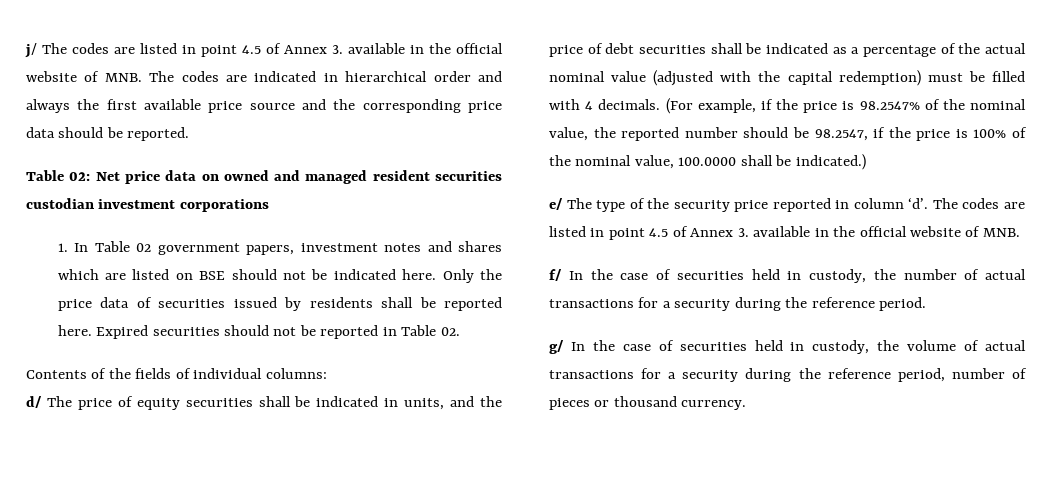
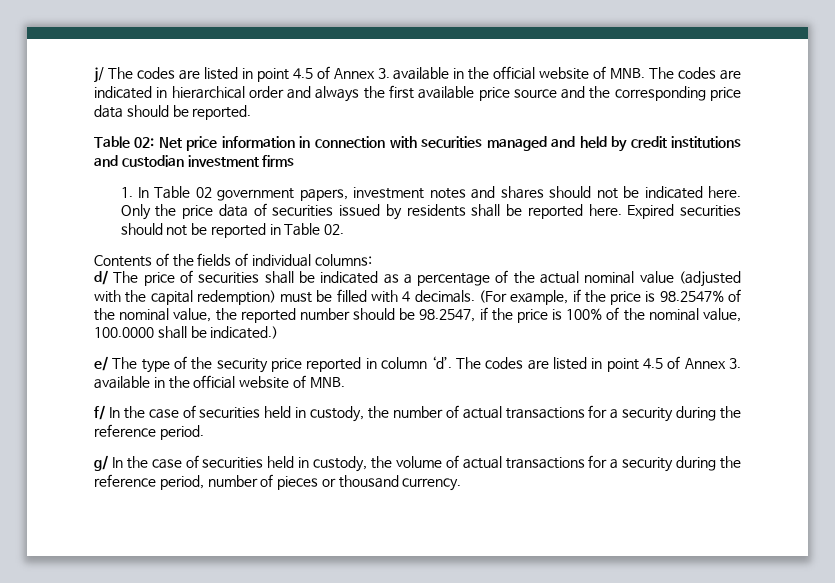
- Table 02: Net price data on owned and managed resident securities custodian investment corporations
+ Table 02: Net price information in connection with securities managed and held by credit institutions and custodian investment firms
- 1. In Table 02 government papers, investment notes and shares which are listed on BSE should not be indicated here.
+ 1. In Table 02 government papers, investment notes and shares should not be indicated here.
- d/ The price of equity securities shall be indicated in units, and the price of debt securities shall be indicated as a percentage of the actual nominal value (adjusted with the capital redemption) must be filled with 4 decimals.
+ d/ The price of securities shall be indicated as a percentage of the actual nominal value (adjusted with the capital redemption) must be filled with 4 decimals.

